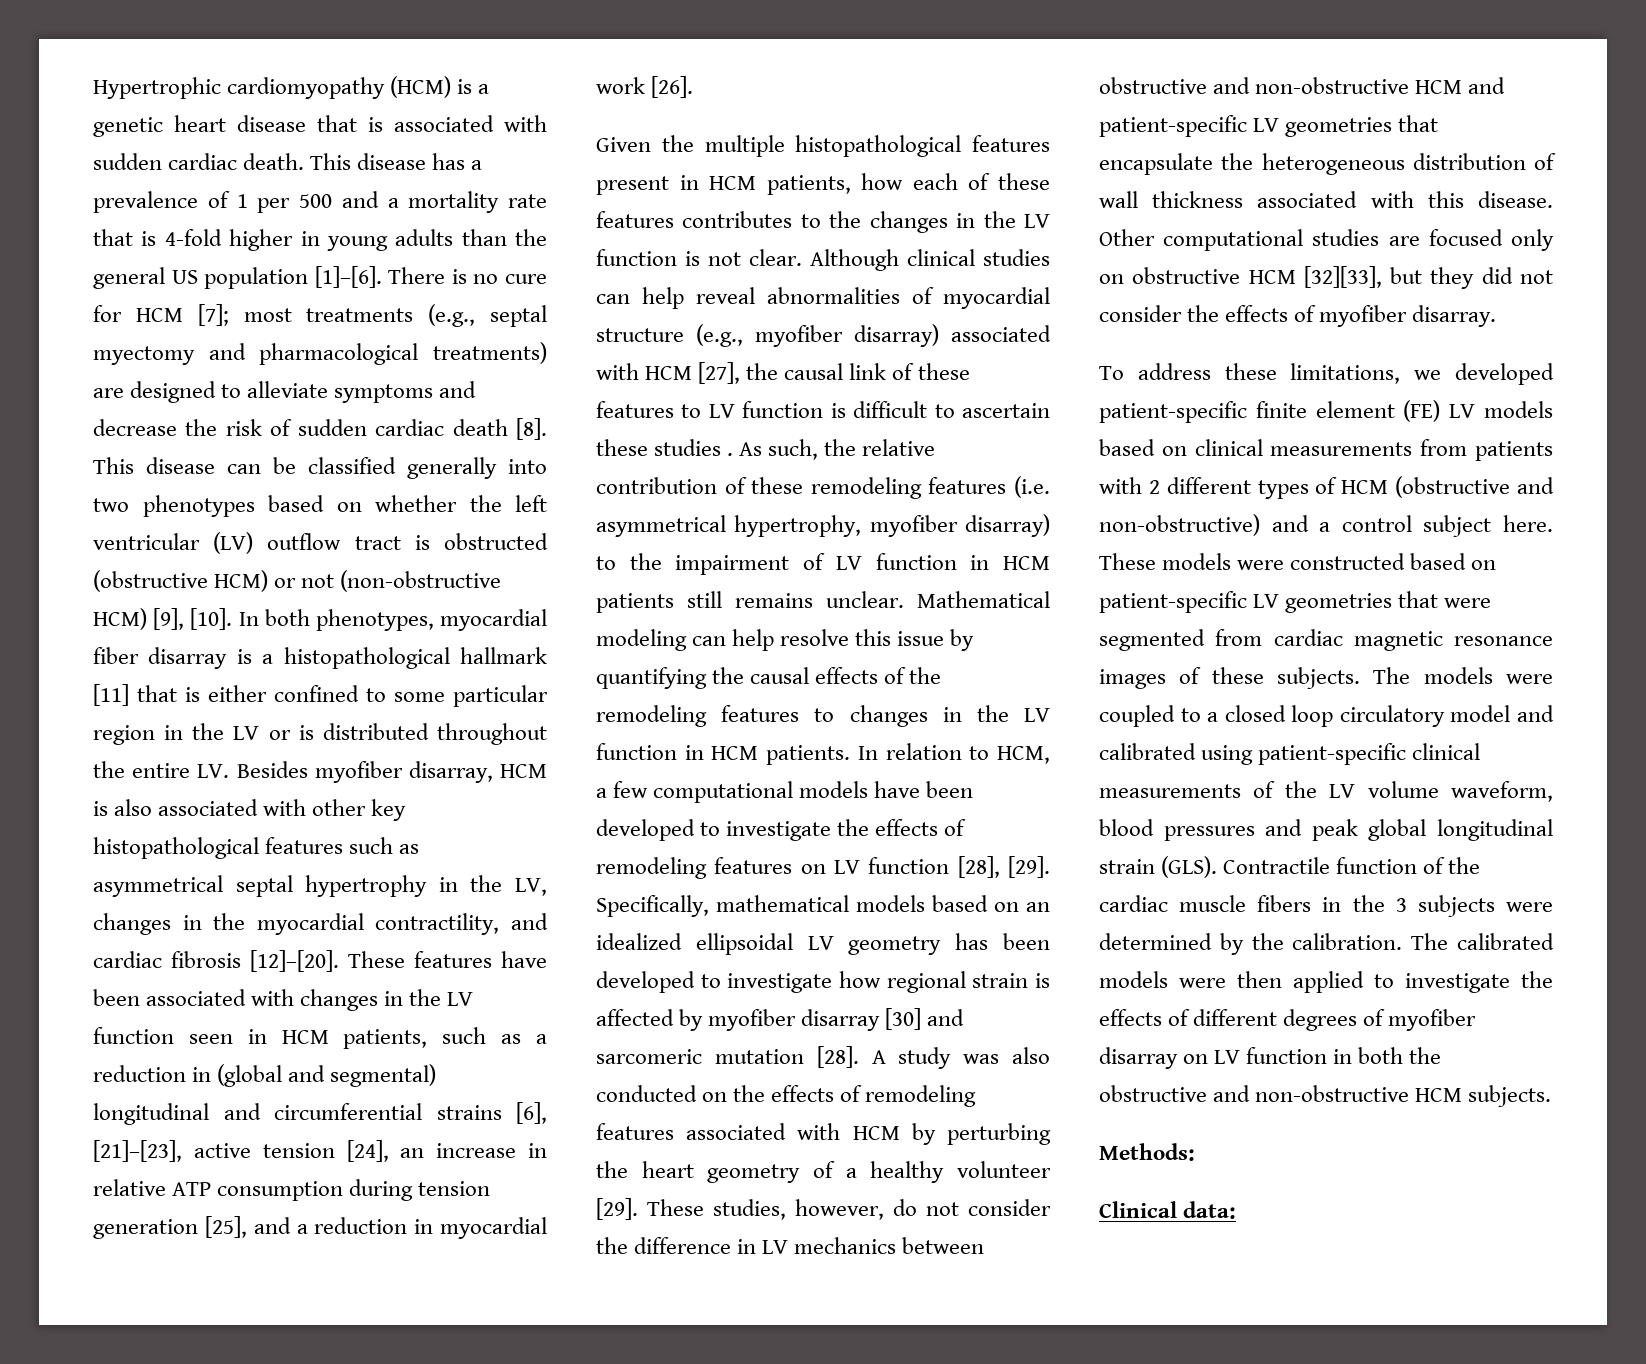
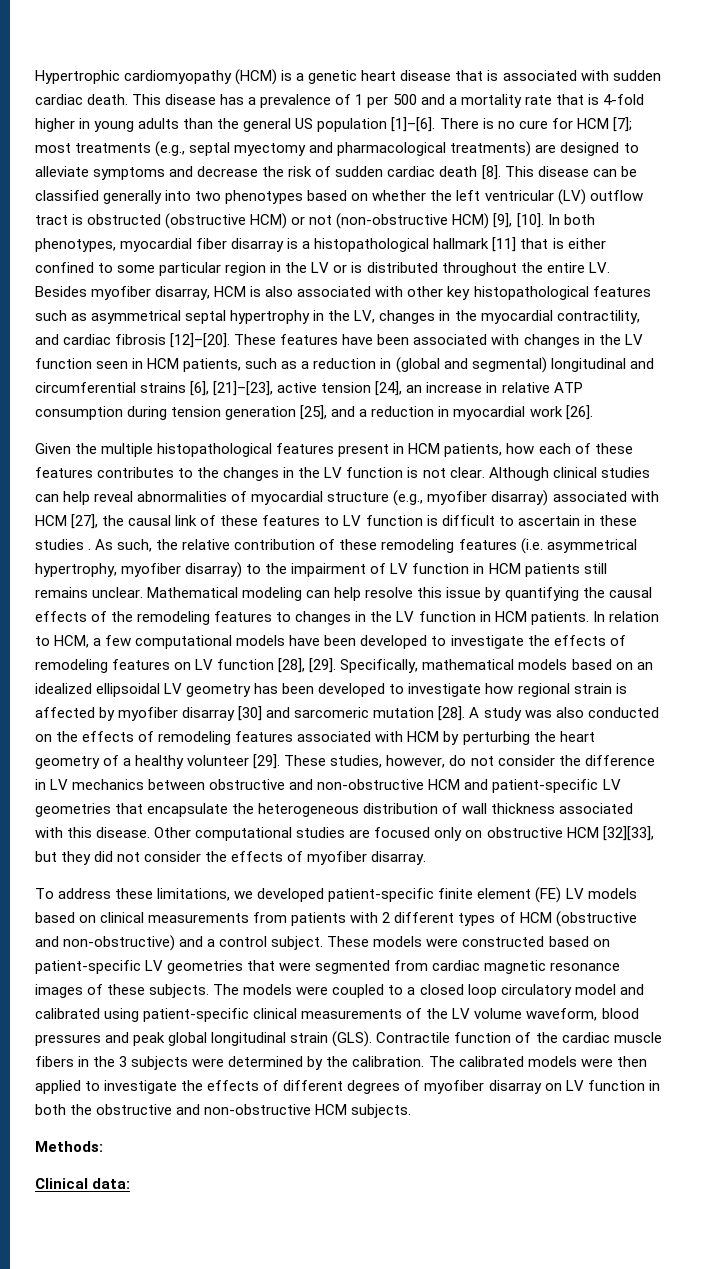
- Although clinical studies can help reveal abnormalities of myocardial structure (e.g., myofiber disarray) associated with HCM [27], the causal link of these features to LV function is difficult to ascertain these studies .
+ Although clinical studies can help reveal abnormalities of myocardial structure (e.g., myofiber disarray) associated with HCM [27], the causal link of these features to LV function is difficult to ascertain in these studies .
- To address these limitations, we developed patient-specific finite element (FE) LV models based on clinical measurements from patients with 2 different types of HCM (obstructive and non-obstructive) and a control subject here.
+ To address these limitations, we developed patient-specific finite element (FE) LV models based on clinical measurements from patients with 2 different types of HCM (obstructive and non-obstructive) and a control subject.

